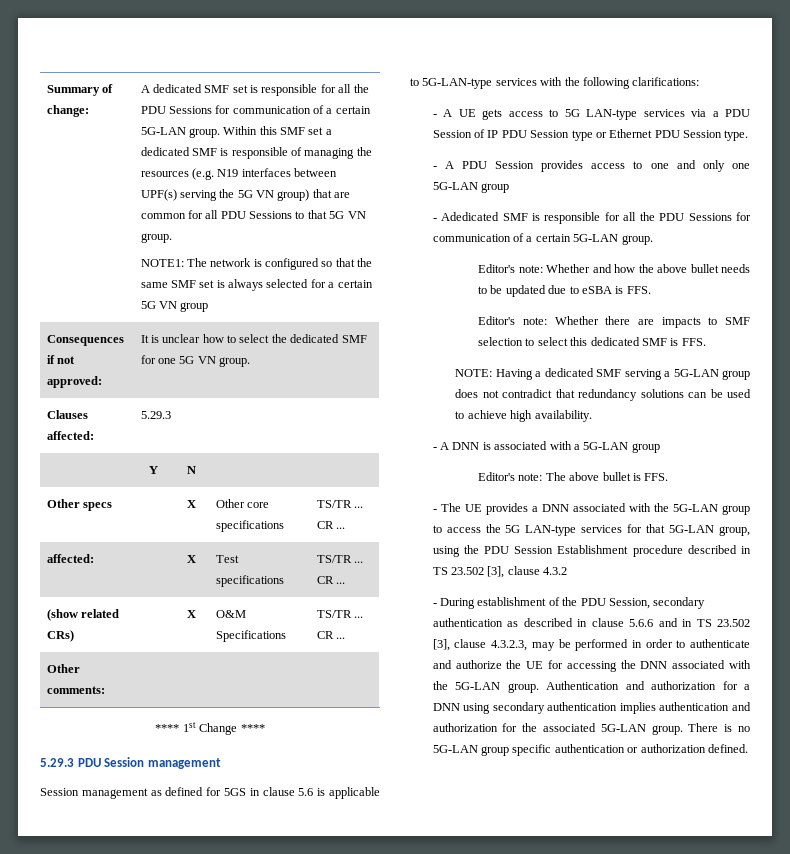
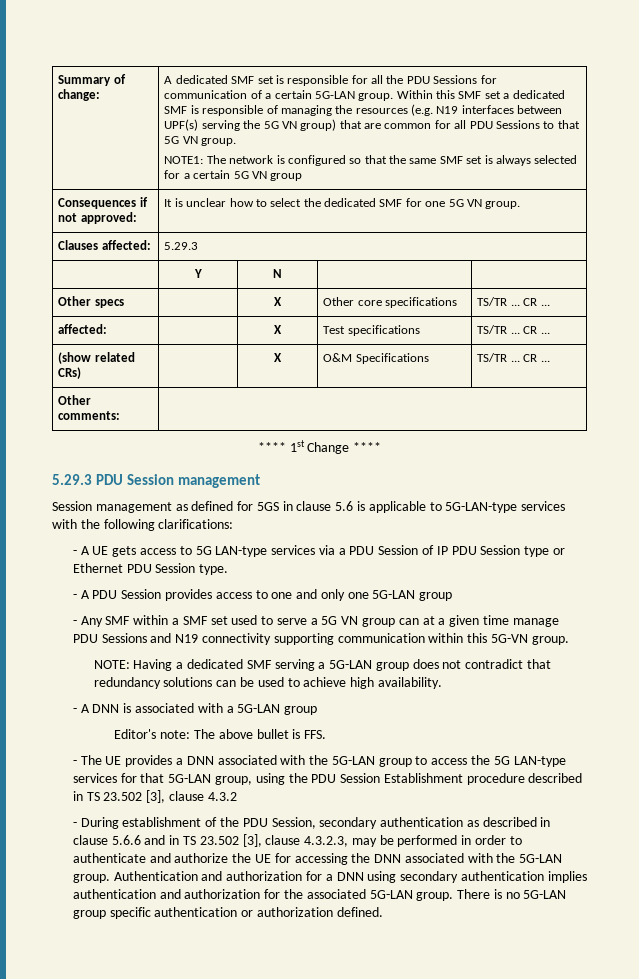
- - Adedicated SMF is responsible for all the PDU Sessions for communication of a certain 5G-LAN group.
- Editor's note: Whether and how the above bullet needs to be updated due to eSBA is FFS.
- Editor's note: Whether there are impacts to SMF selection to select this dedicated SMF is FFS.
+ - Any SMF within a SMF set used to serve a 5G VN group can at a given time manage PDU Sessions and N19 connectivity supporting communication within this 5G-VN group.

